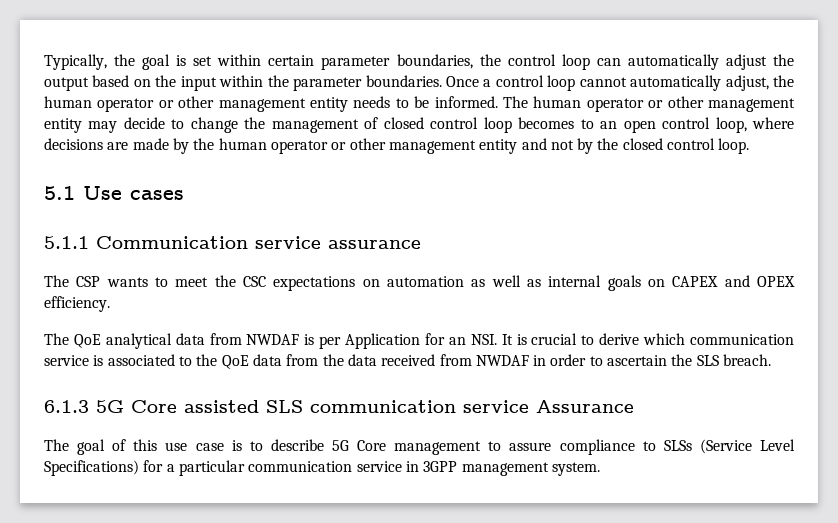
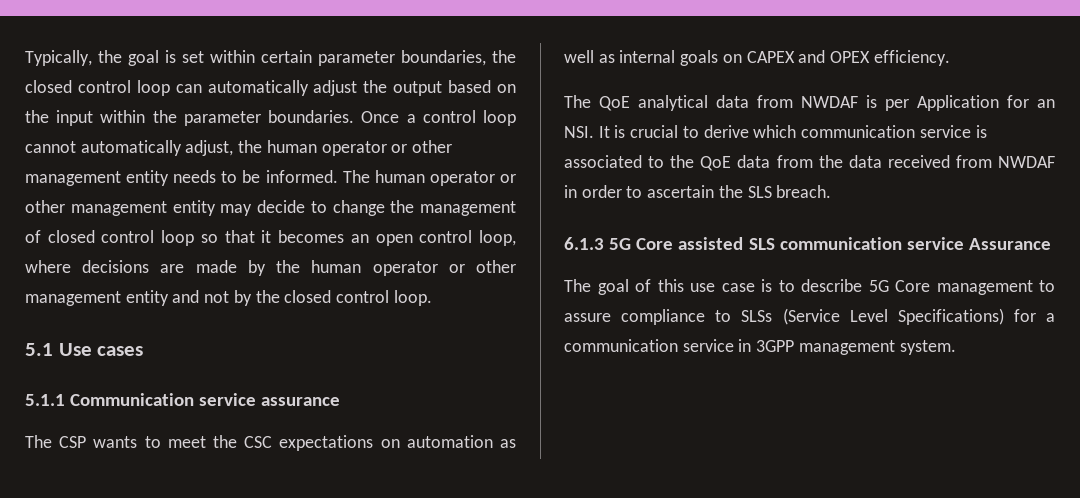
- Typically, the goal is set within certain parameter boundaries, the control loop can automatically adjust the output based on the input within the parameter boundaries.
+ Typically, the goal is set within certain parameter boundaries, the closed control loop can automatically adjust the output based on the input within the parameter boundaries.
- The human operator or other management entity may decide to change the management of closed control loop becomes to an open control loop, where decisions are made by the human operator or other management entity and not by the closed control loop.
+ The human operator or other management entity may decide to change the management of closed control loop so that it becomes an open control loop, where decisions are made by the human operator or other management entity and not by the closed control loop.
- The goal of this use case is to describe 5G Core management to assure compliance to SLSs (Service Level Specifications) for a particular communication service in 3GPP management system.
+ The goal of this use case is to describe 5G Core management to assure compliance to SLSs (Service Level Specifications) for a communication service in 3GPP management system.

